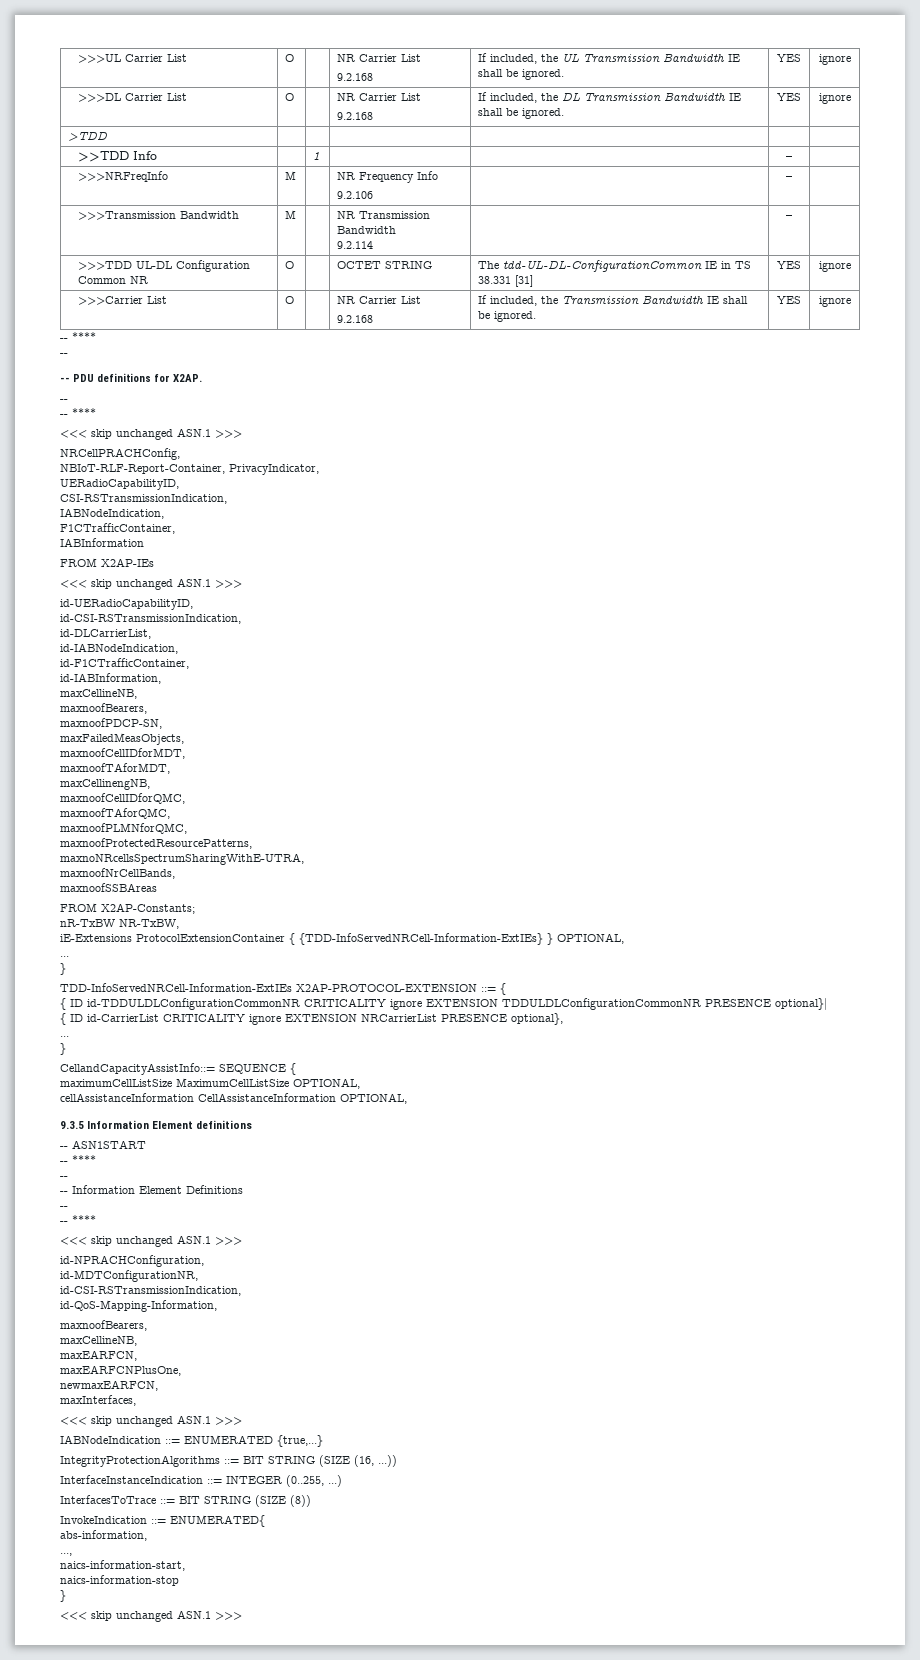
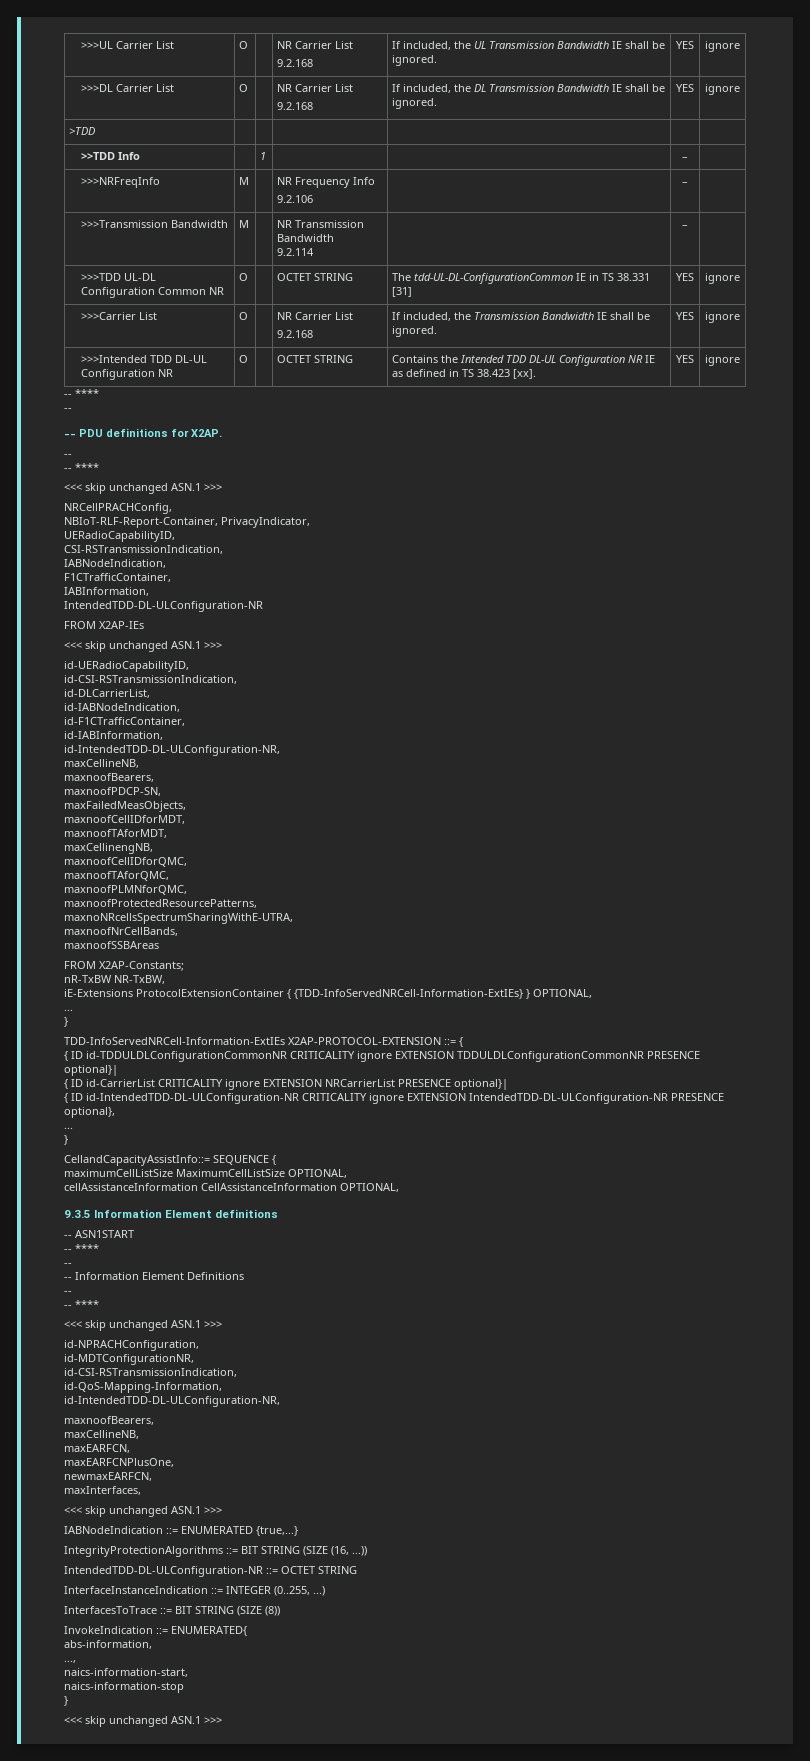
+ >>>Intended TDD DL-UL Configuration NR | O | | OCTET STRING | Contains the Intended TDD DL-UL Configuration NR IE as defined in TS 38.423 [xx]. | YES | ignore
- IABInformation
+ IABInformation,
+ IntendedTDD-DL-ULConfiguration-NR
  id-IABInformation,
+ id-IntendedTDD-DL-ULConfiguration-NR,
- { ID id-CarrierList CRITICALITY ignore EXTENSION NRCarrierList PRESENCE optional},
+ { ID id-CarrierList CRITICALITY ignore EXTENSION NRCarrierList PRESENCE optional}|
+ { ID id-IntendedTDD-DL-ULConfiguration-NR CRITICALITY ignore EXTENSION IntendedTDD-DL-ULConfiguration-NR PRESENCE optional},
  id-QoS-Mapping-Information,
+ id-IntendedTDD-DL-ULConfiguration-NR,
+ IntendedTDD-DL-ULConfiguration-NR ::= OCTET STRING

